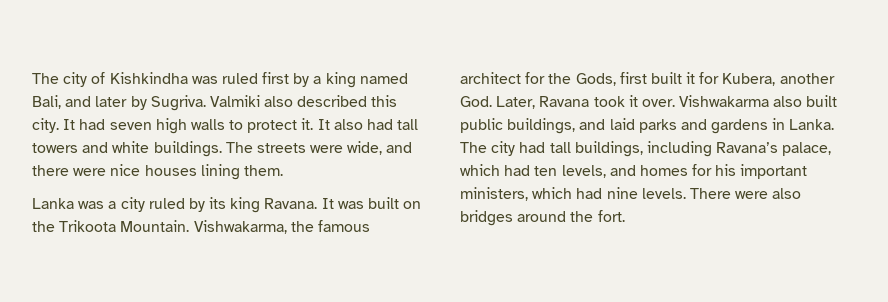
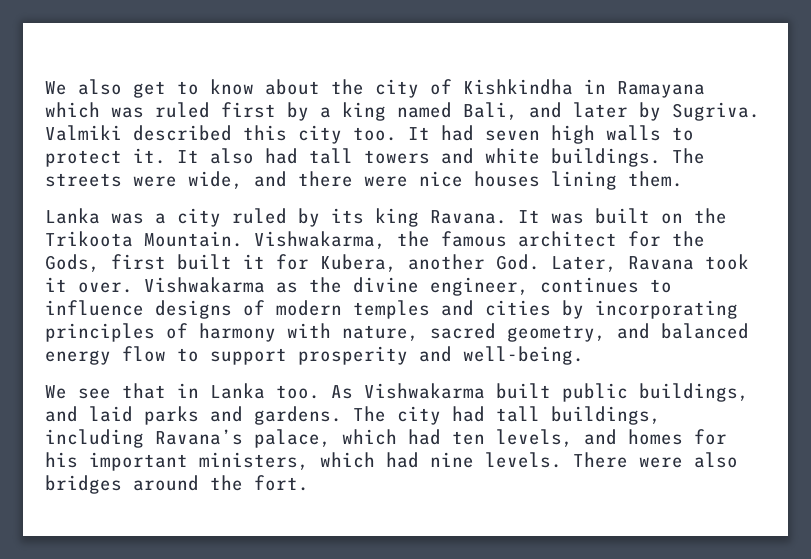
- The city of Kishkindha was ruled first by a king named Bali, and later by Sugriva.
+ We also get to know about the city of Kishkindha in Ramayana which was ruled first by a king named Bali, and later by Sugriva.
- Valmiki also described this city.
+ Valmiki described this city too.
- Vishwakarma also built public buildings, and laid parks and gardens in Lanka.
+ Vishwakarma as the divine engineer, continues to influence designs of modern temples and cities by incorporating principles of harmony with nature, sacred geometry, and balanced energy flow to support prosperity and well-being.
+ We see that in Lanka too. As Vishwakarma built public buildings, and laid parks and gardens.

